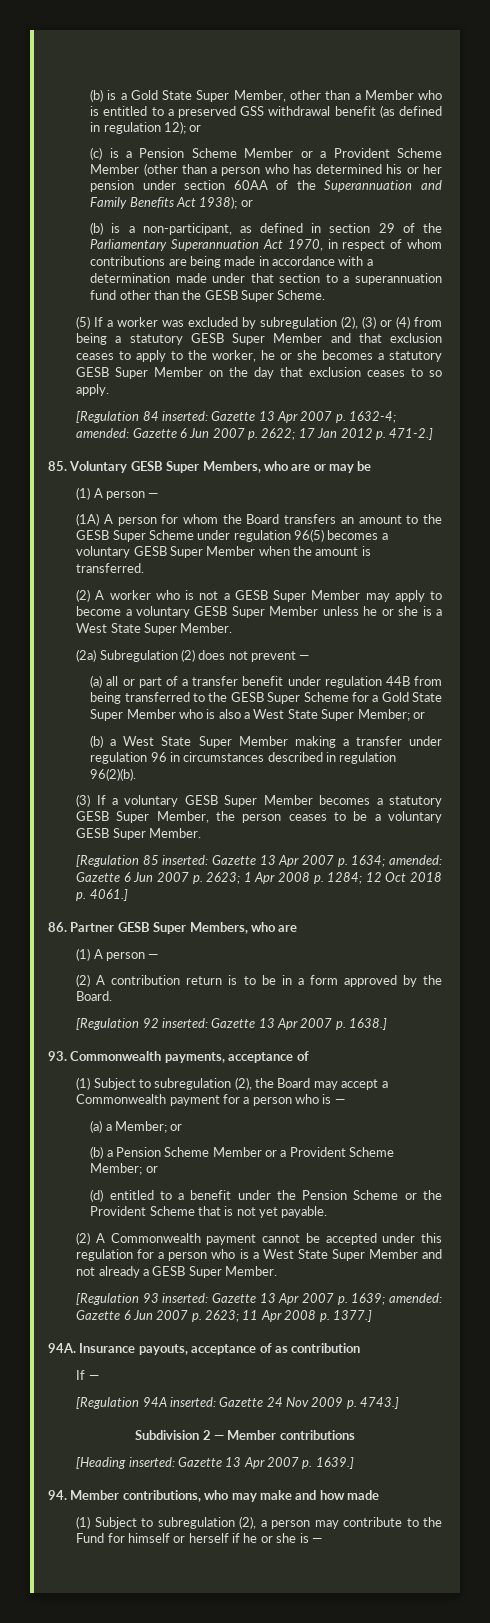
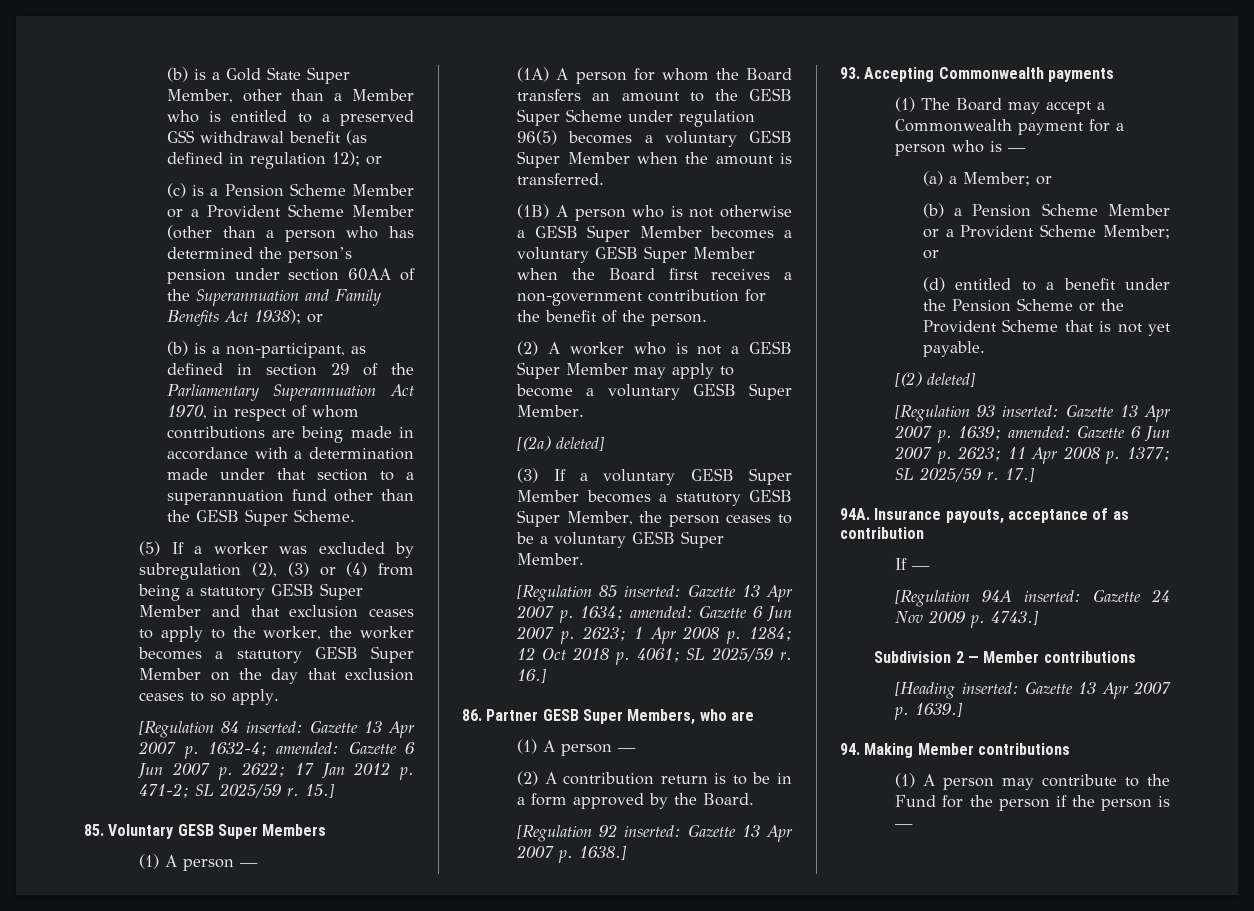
- (c) is a Pension Scheme Member or a Provident Scheme Member (other than a person who has determined his or her pension under section 60AA of the Superannuation and Family Benefits Act 1938); or
+ (c) is a Pension Scheme Member or a Provident Scheme Member (other than a person who has determined the person’s pension under section 60AA of the Superannuation and Family Benefits Act 1938); or
- (5) If a worker was excluded by subregulation (2), (3) or (4) from being a statutory GESB Super Member and that exclusion ceases to apply to the worker, he or she becomes a statutory GESB Super Member on the day that exclusion ceases to so apply.
+ (5) If a worker was excluded by subregulation (2), (3) or (4) from being a statutory GESB Super Member and that exclusion ceases to apply to the worker, the worker becomes a statutory GESB Super Member on the day that exclusion ceases to so apply.
- [Regulation 84 inserted: Gazette 13 Apr 2007 p. 1632-4; amended: Gazette 6 Jun 2007 p. 2622; 17 Jan 2012 p. 471-2.]
+ [Regulation 84 inserted: Gazette 13 Apr 2007 p. 1632-4; amended: Gazette 6 Jun 2007 p. 2622; 17 Jan 2012 p. 471-2; SL 2025/59 r. 15.]
- 85. Voluntary GESB Super Members, who are or may be
+ 85. Voluntary GESB Super Members
+ (1B) A person who is not otherwise a GESB Super Member becomes a voluntary GESB Super Member when the Board first receives a non-government contribution for the benefit of the person.
- (2) A worker who is not a GESB Super Member may apply to become a voluntary GESB Super Member unless he or she is a West State Super Member.
- (2a) Subregulation (2) does not prevent —
- (a) all or part of a transfer benefit under regulation 44B from being transferred to the GESB Super Scheme for a Gold State Super Member who is also a West State Super Member; or
- (b) a West State Super Member making a transfer under regulation 96 in circumstances described in regulation 96(2)(b).
+ (2) A worker who is not a GESB Super Member may apply to become a voluntary GESB Super Member.
+ [(2a) deleted]
- [Regulation 85 inserted: Gazette 13 Apr 2007 p. 1634; amended: Gazette 6 Jun 2007 p. 2623; 1 Apr 2008 p. 1284; 12 Oct 2018 p. 4061.]
+ [Regulation 85 inserted: Gazette 13 Apr 2007 p. 1634; amended: Gazette 6 Jun 2007 p. 2623; 1 Apr 2008 p. 1284; 12 Oct 2018 p. 4061; SL 2025/59 r. 16.]
- 93. Commonwealth payments, acceptance of
- (1) Subject to subregulation (2), the Board may accept a Commonwealth payment for a person who is —
+ 93. Accepting Commonwealth payments
+ (1) The Board may accept a Commonwealth payment for a person who is —
- (2) A Commonwealth payment cannot be accepted under this regulation for a person who is a West State Super Member and not already a GESB Super Member.
+ [(2) deleted]
- [Regulation 93 inserted: Gazette 13 Apr 2007 p. 1639; amended: Gazette 6 Jun 2007 p. 2623; 11 Apr 2008 p. 1377.]
+ [Regulation 93 inserted: Gazette 13 Apr 2007 p. 1639; amended: Gazette 6 Jun 2007 p. 2623; 11 Apr 2008 p. 1377; SL 2025/59 r. 17.]
- 94. Member contributions, who may make and how made
- (1) Subject to subregulation (2), a person may contribute to the Fund for himself or herself if he or she is —
+ 94. Making Member contributions
+ (1) A person may contribute to the Fund for the person if the person is —

